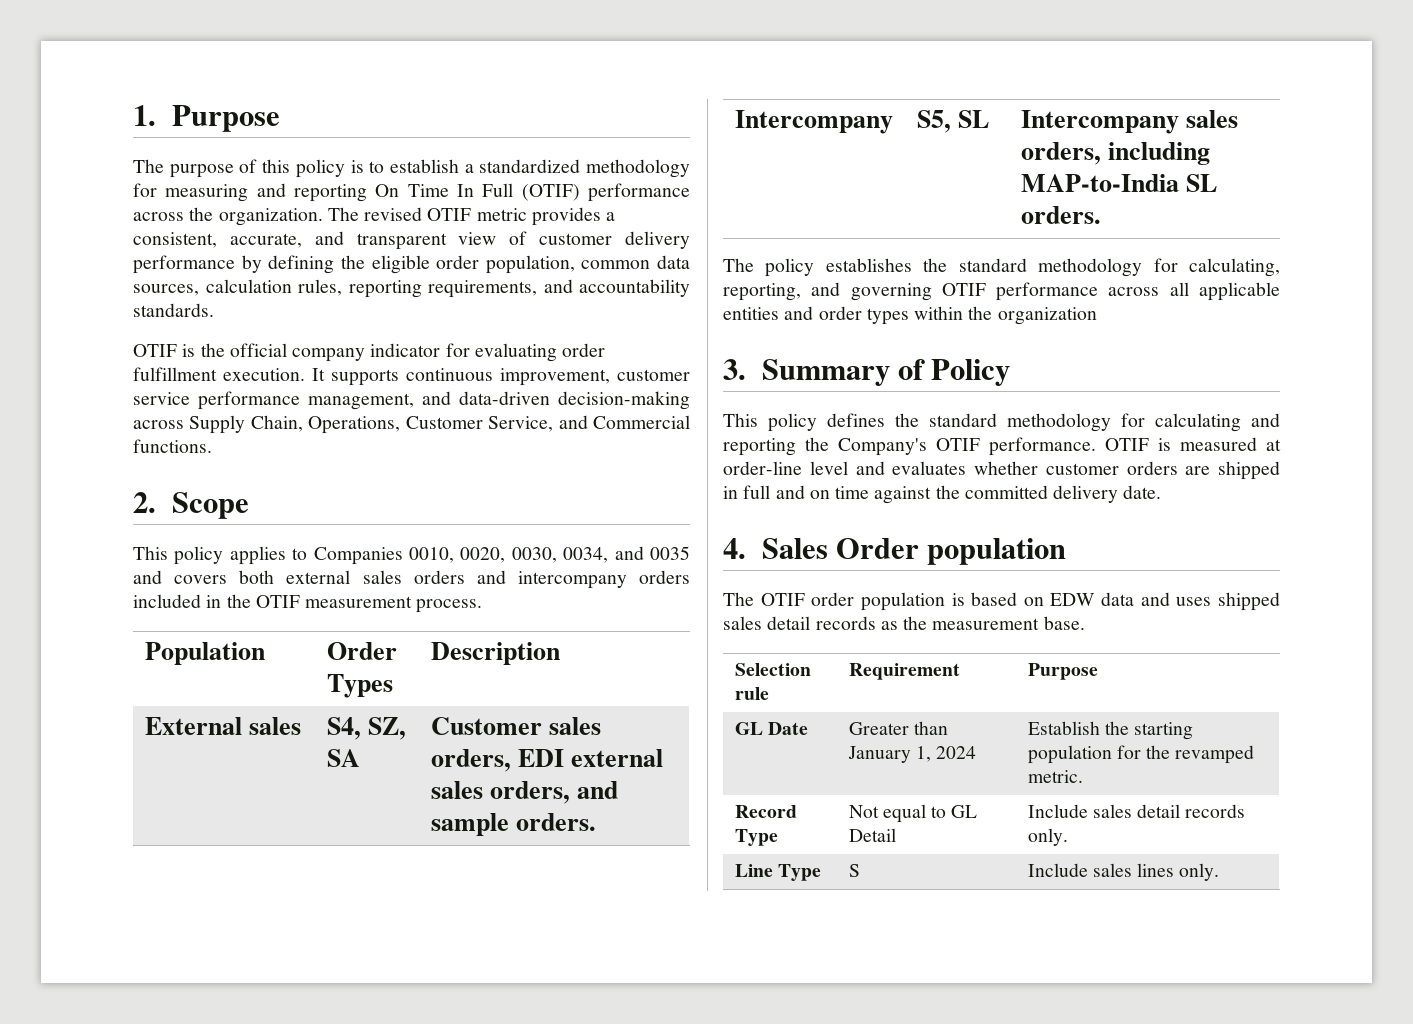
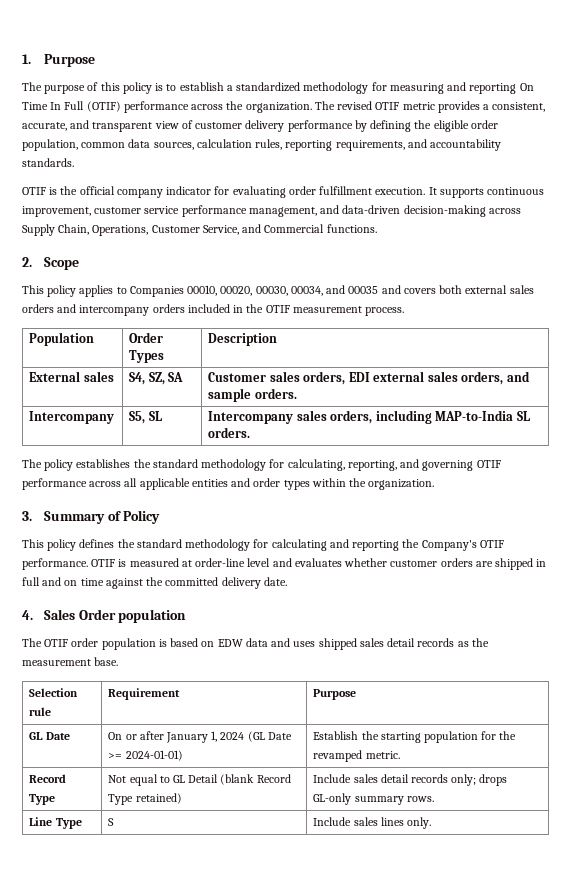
- This policy applies to Companies 0010, 0020, 0030, 0034, and 0035 and covers both external sales orders and intercompany orders included in the OTIF measurement process.
+ This policy applies to Companies 00010, 00020, 00030, 00034, and 00035 and covers both external sales orders and intercompany orders included in the OTIF measurement process.
- The policy establishes the standard methodology for calculating, reporting, and governing OTIF performance across all applicable entities and order types within the organization
+ The policy establishes the standard methodology for calculating, reporting, and governing OTIF performance across all applicable entities and order types within the organization.
- GL Date | Greater than January 1, 2024 | Establish the starting population for the revamped metric.
+ GL Date | On or after January 1, 2024 (GL Date >= 2024-01-01) | Establish the starting population for the revamped metric.
- Record Type | Not equal to GL Detail | Include sales detail records only.
+ Record Type | Not equal to GL Detail (blank Record Type retained) | Include sales detail records only; drops GL-only summary rows.

